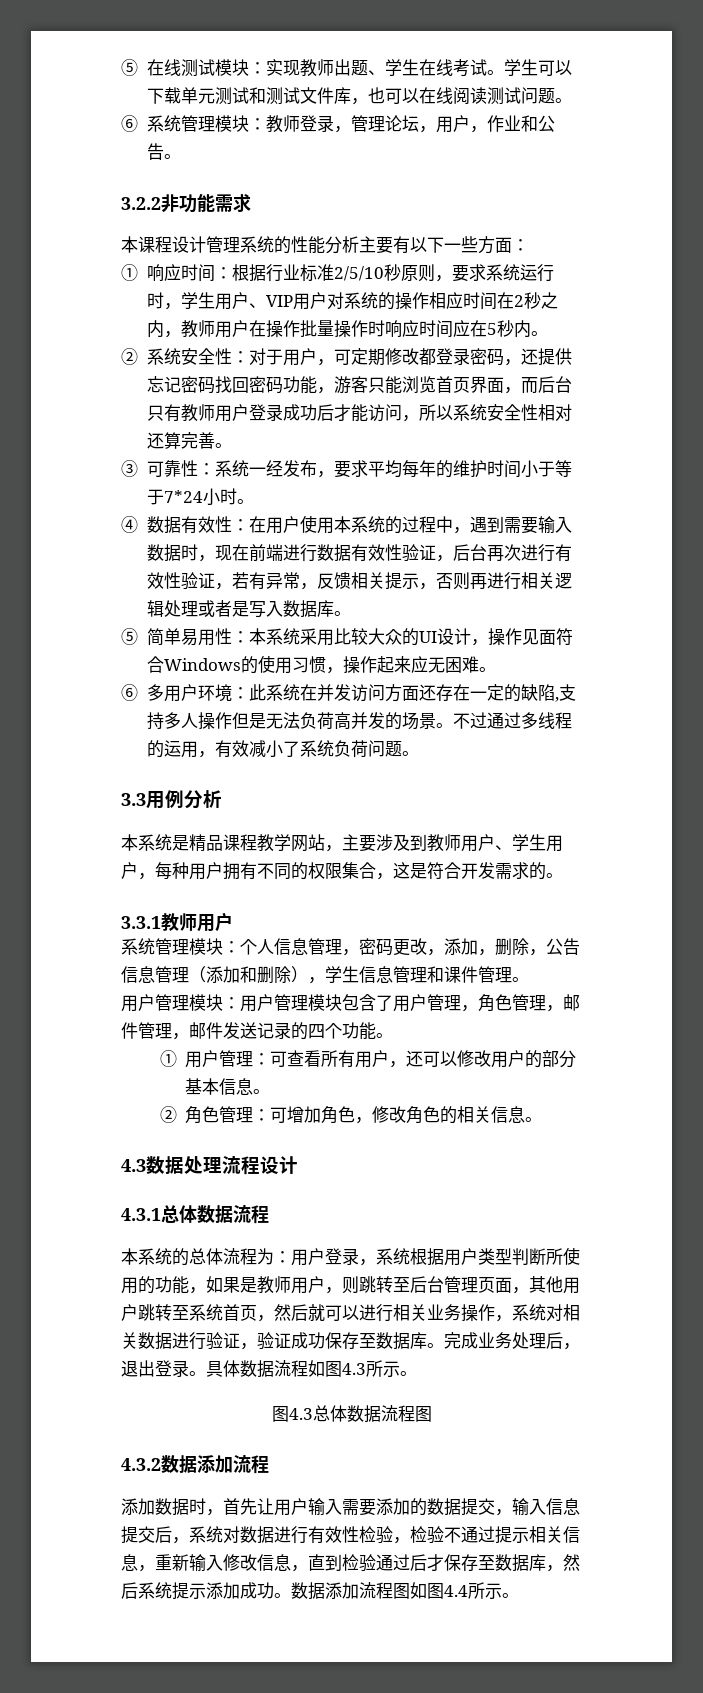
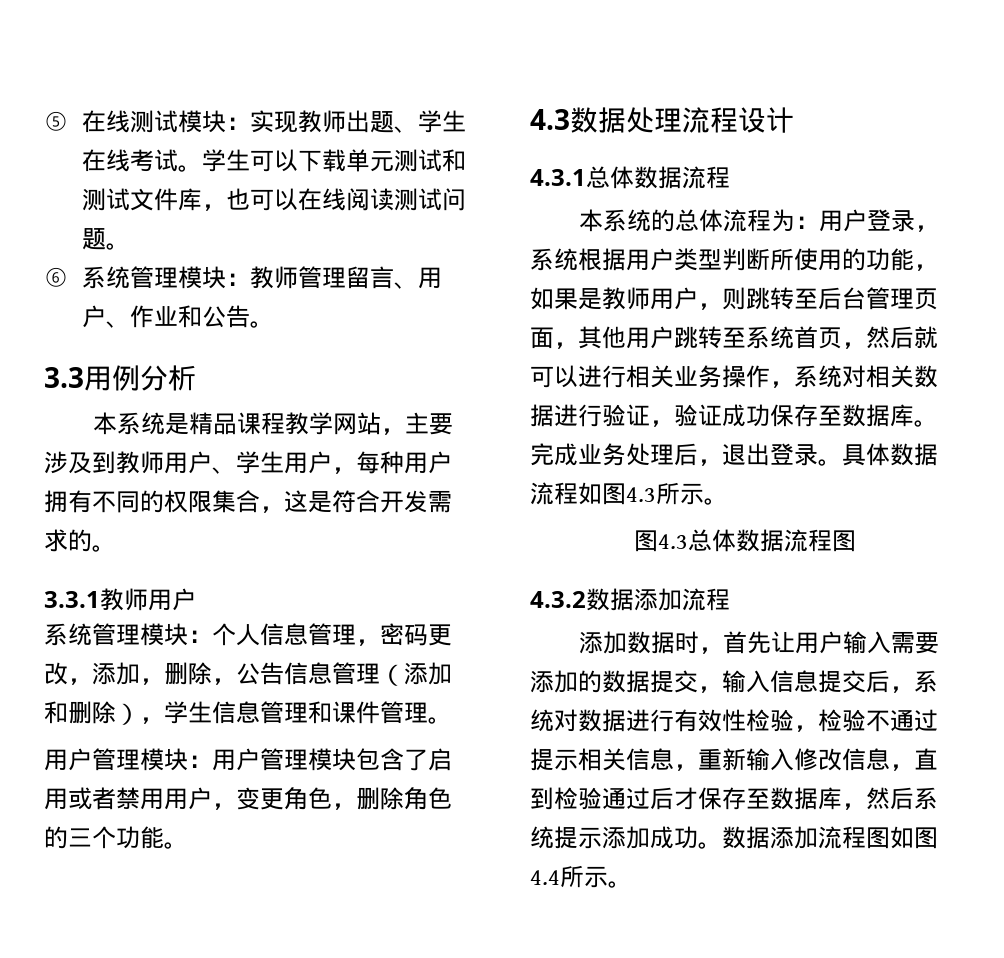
- ⑥系统管理模块：教师登录，管理论坛，用户，作业和公告。
- 3.2.2非功能需求
- 本课程设计管理系统的性能分析主要有以下一些方面：
- ①响应时间：根据行业标准2/5/10秒原则，要求系统运行时，学生用户、VIP用户对系统的操作相应时间在2秒之内，教师用户在操作批量操作时响应时间应在5秒内。
- ②系统安全性：对于用户，可定期修改都登录密码，还提供忘记密码找回密码功能，游客只能浏览首页界面，而后台只有教师用户登录成功后才能访问，所以系统安全性相对还算完善。
- ③可靠性：系统一经发布，要求平均每年的维护时间小于等于7*24小时。
- ④数据有效性：在用户使用本系统的过程中，遇到需要输入数据时，现在前端进行数据有效性验证，后台再次进行有效性验证，若有异常，反馈相关提示，否则再进行相关逻辑处理或者是写入数据库。
- ⑤简单易用性：本系统采用比较大众的UI设计，操作见面符合Windows的使用习惯，操作起来应无困难。
- ⑥多用户环境：此系统在并发访问方面还存在一定的缺陷,支持多人操作但是无法负荷高并发的场景。不过通过多线程的运用，有效减小了系统负荷问题。
+ ⑥系统管理模块：教师管理留言、用户、作业和公告。
- 用户管理模块：用户管理模块包含了用户管理，角色管理，邮件管理，邮件发送记录的四个功能。
- ①用户管理：可查看所有用户，还可以修改用户的部分基本信息。
- ②角色管理：可增加角色，修改角色的相关信息。
+ 用户管理模块：用户管理模块包含了启用或者禁用用户，变更角色，删除角色的三个功能。

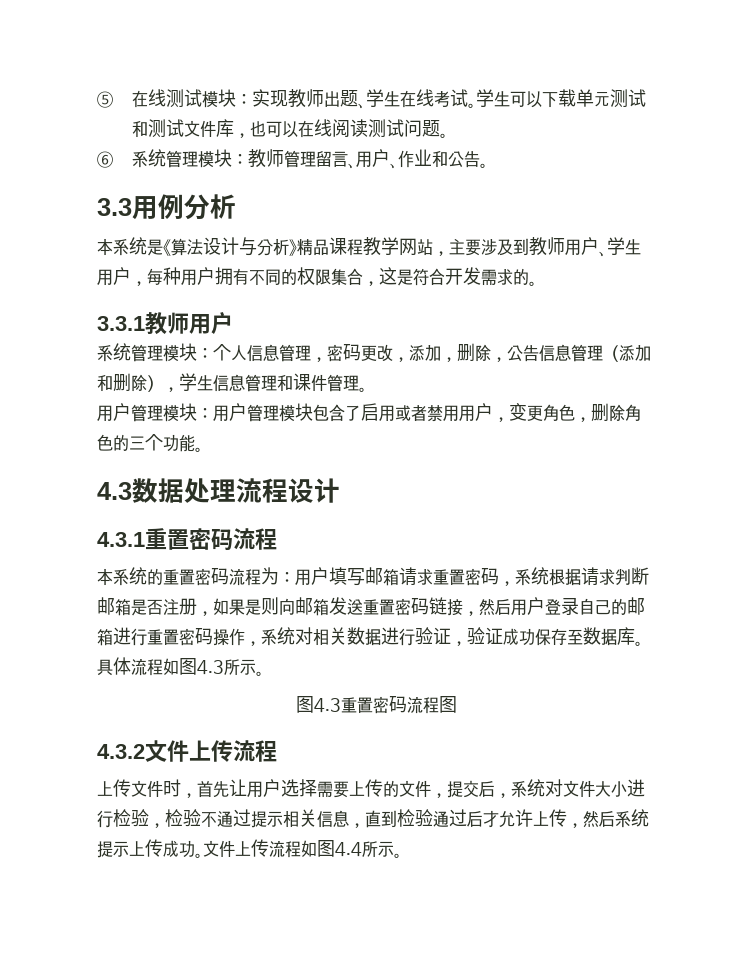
- 本系统是精品课程教学网站，主要涉及到教师用户、学生用户，每种用户拥有不同的权限集合，这是符合开发需求的。
+ 本系统是《算法设计与分析》精品课程教学网站，主要涉及到教师用户、学生用户，每种用户拥有不同的权限集合，这是符合开发需求的。
- 4.3.1总体数据流程
+ 4.3.1重置密码流程
- 本系统的总体流程为：用户登录，系统根据用户类型判断所使用的功能，如果是教师用户，则跳转至后台管理页面，其他用户跳转至系统首页，然后就可以进行相关业务操作，系统对相关数据进行验证，验证成功保存至数据库。
+ 本系统的重置密码流程为：用户填写邮箱请求重置密码，系统根据请求判断邮箱是否注册，如果是则向邮箱发送重置密码链接，然后用户登录自己的邮箱进行重置密码操作，系统对相关数据进行验证，验证成功保存至数据库。
- 完成业务处理后，退出登录。具体数据流程如图4.3所示。
+ 具体流程如图4.3所示。
- 图4.3总体数据流程图
+ 图4.3重置密码流程图
- 4.3.2数据添加流程
- 添加数据时，首先让用户输入需要添加的数据提交，输入信息提交后，系统对数据进行有效性检验，检验不通过提示相关信息，重新输入修改信息，直到检验通过后才保存至数据库，然后系统提示添加成功。数据添加流程图如图4.4所示。
+ 4.3.2文件上传流程
+ 上传文件时，首先让用户选择需要上传的文件，提交后，系统对文件大小进行检验，检验不通过提示相关信息，直到检验通过后才允许上传，然后系统提示上传成功。文件上传流程如图4.4所示。

